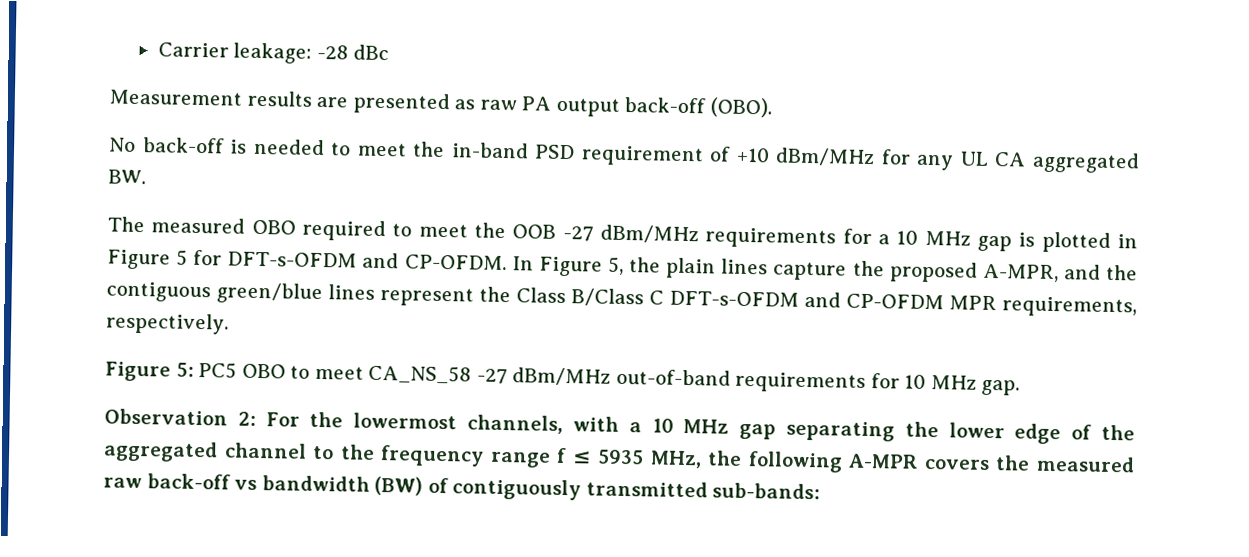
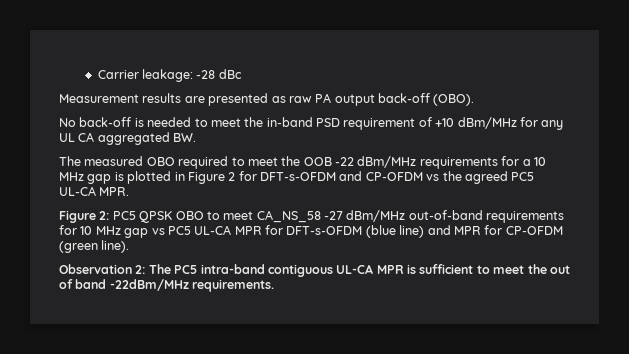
- The measured OBO required to meet the OOB -27 dBm/MHz requirements for a 10 MHz gap is plotted in Figure 5 for DFT-s-OFDM and CP-OFDM. In Figure 5, the plain lines capture the proposed A-MPR, and the contiguous green/blue lines represent the Class B/Class C DFT-s-OFDM and CP-OFDM MPR requirements, respectively.
- Figure 5: PC5 OBO to meet CA_NS_58 -27 dBm/MHz out-of-band requirements for 10 MHz gap.
- Observation 2: For the lowermost channels, with a 10 MHz gap separating the lower edge of the aggregated channel to the frequency range f ≤ 5935 MHz, the following A-MPR covers the measured raw back-off vs bandwidth (BW) of contiguously transmitted sub-bands:
+ The measured OBO required to meet the OOB -22 dBm/MHz requirements for a 10 MHz gap is plotted in Figure 2 for DFT-s-OFDM and CP-OFDM vs the agreed PC5 UL-CA MPR.
+ Figure 2: PC5 QPSK OBO to meet CA_NS_58 -27 dBm/MHz out-of-band requirements for 10 MHz gap vs PC5 UL-CA MPR for DFT-s-OFDM (blue line) and MPR for CP-OFDM (green line).
+ Observation 2: The PC5 intra-band contiguous UL-CA MPR is sufficient to meet the out of band -22dBm/MHz requirements.

